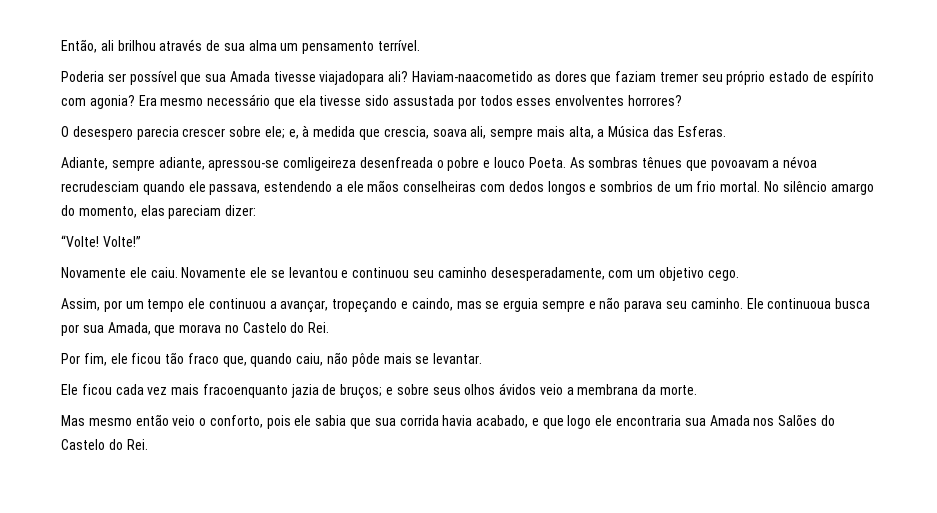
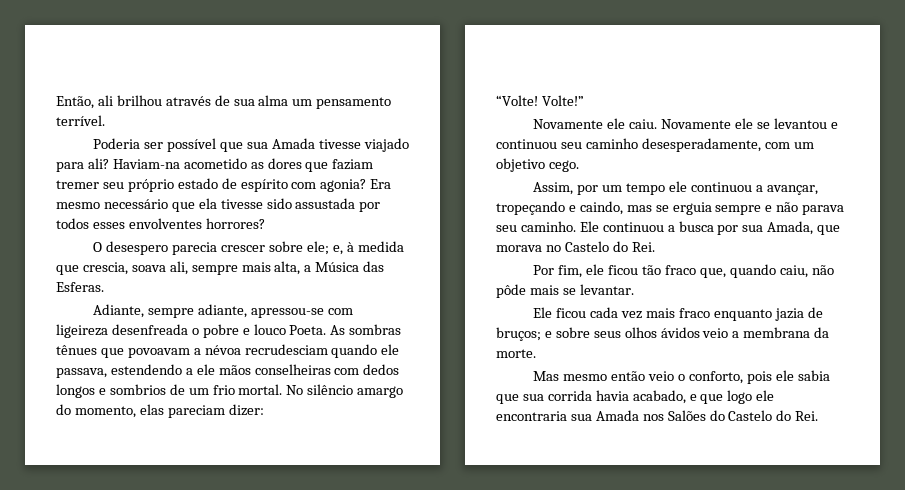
- Poderia ser possível que sua Amada tivesse viajadopara ali? Haviam-naacometido as dores que faziam tremer seu próprio estado de espírito com agonia?
+ Poderia ser possível que sua Amada tivesse viajado para ali? Haviam-na acometido as dores que faziam tremer seu próprio estado de espírito com agonia?
- Adiante, sempre adiante, apressou-se comligeireza desenfreada o pobre e louco Poeta.
+ Adiante, sempre adiante, apressou-se com ligeireza desenfreada o pobre e louco Poeta.
- Ele continuoua busca por sua Amada, que morava no Castelo do Rei.
+ Ele continuou a busca por sua Amada, que morava no Castelo do Rei.
- Ele ficou cada vez mais fracoenquanto jazia de bruços; e sobre seus olhos ávidos veio a membrana da morte.
+ Ele ficou cada vez mais fraco enquanto jazia de bruços; e sobre seus olhos ávidos veio a membrana da morte.

